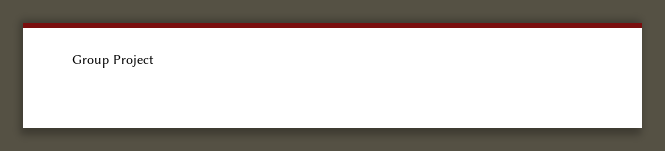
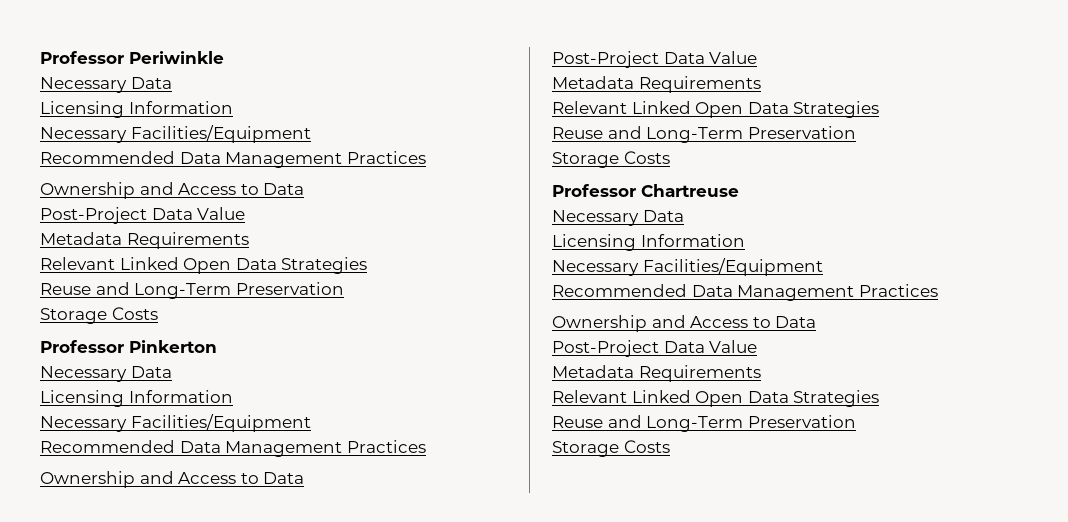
- Group Project
+ Professor Periwinkle
+ Necessary Data
+ Licensing Information
+ Necessary Facilities/Equipment
+ Recommended Data Management Practices
+ Ownership and Access to Data
+ Post-Project Data Value
+ Metadata Requirements
+ Relevant Linked Open Data Strategies
+ Reuse and Long-Term Preservation
+ Storage Costs
+ Professor Pinkerton
+ Necessary Data
+ Licensing Information
+ Necessary Facilities/Equipment
+ Recommended Data Management Practices
+ Ownership and Access to Data
+ Post-Project Data Value
+ Metadata Requirements
+ Relevant Linked Open Data Strategies
+ Reuse and Long-Term Preservation
+ Storage Costs
+ Professor Chartreuse
+ Necessary Data
+ Licensing Information
+ Necessary Facilities/Equipment
+ Recommended Data Management Practices
+ Ownership and Access to Data
+ Post-Project Data Value
+ Metadata Requirements
+ Relevant Linked Open Data Strategies
+ Reuse and Long-Term Preservation
+ Storage Costs

